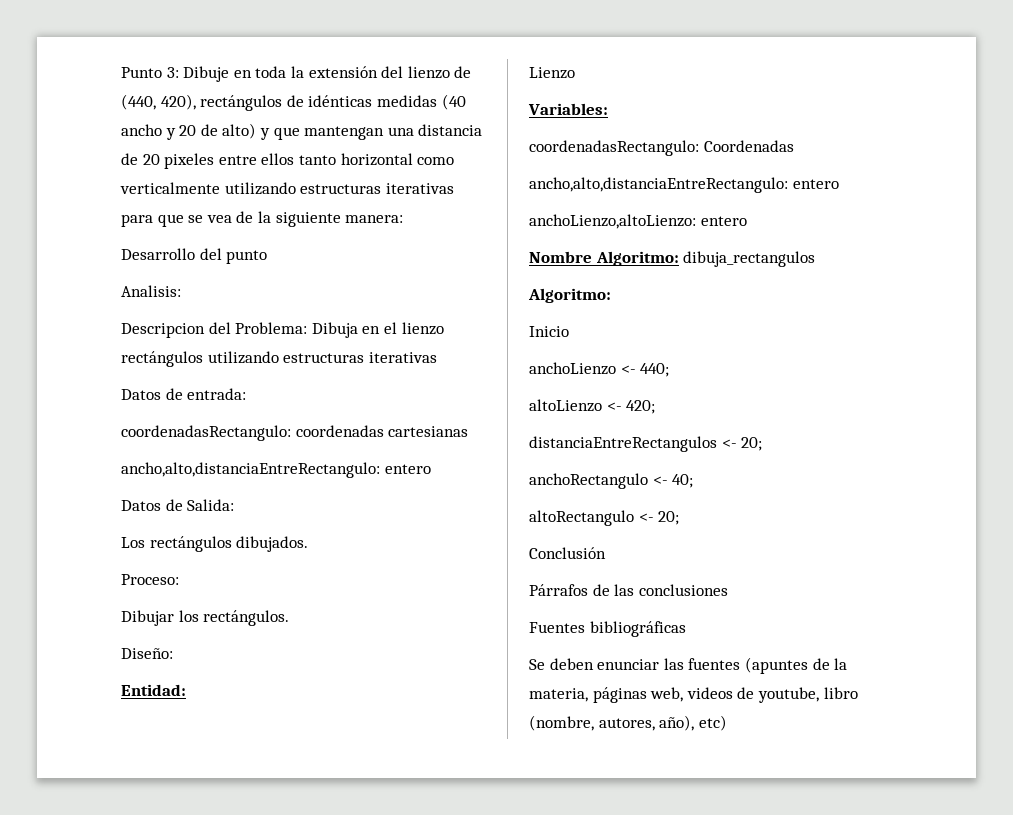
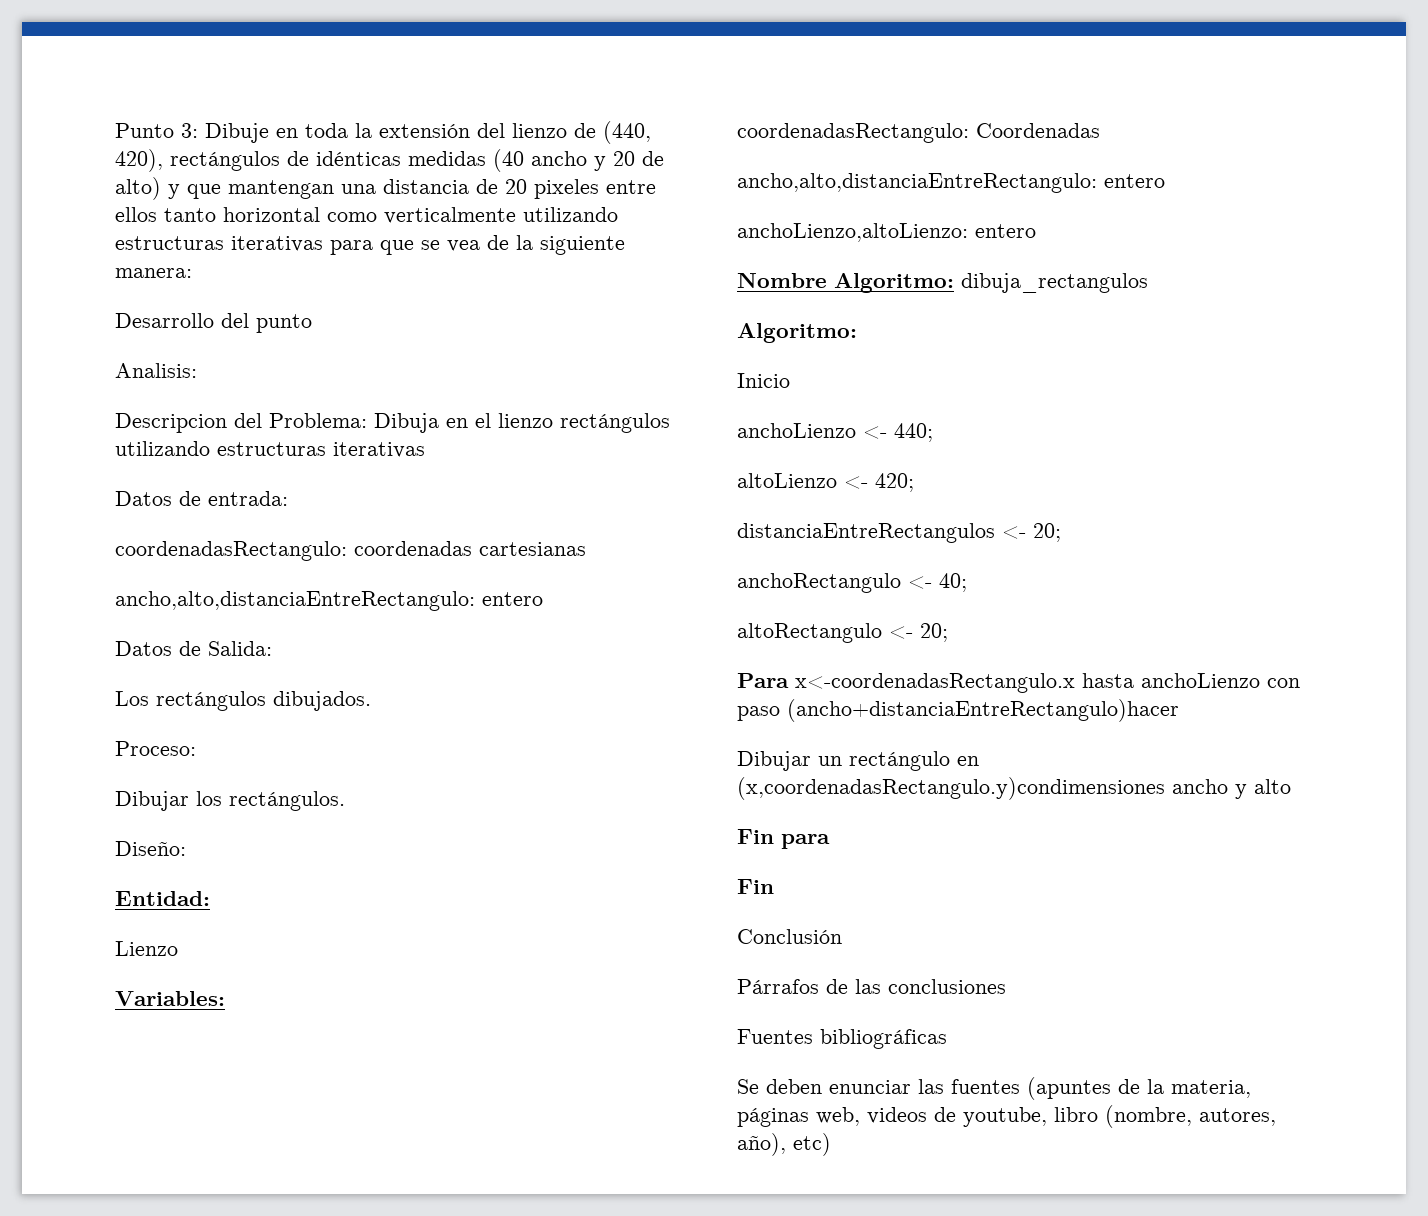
+ Para x<-coordenadasRectangulo.x hasta anchoLienzo con paso (ancho+distanciaEntreRectangulo)hacer
+ Dibujar un rectángulo en (x,coordenadasRectangulo.y)condimensiones ancho y alto
+ Fin para
+ Fin

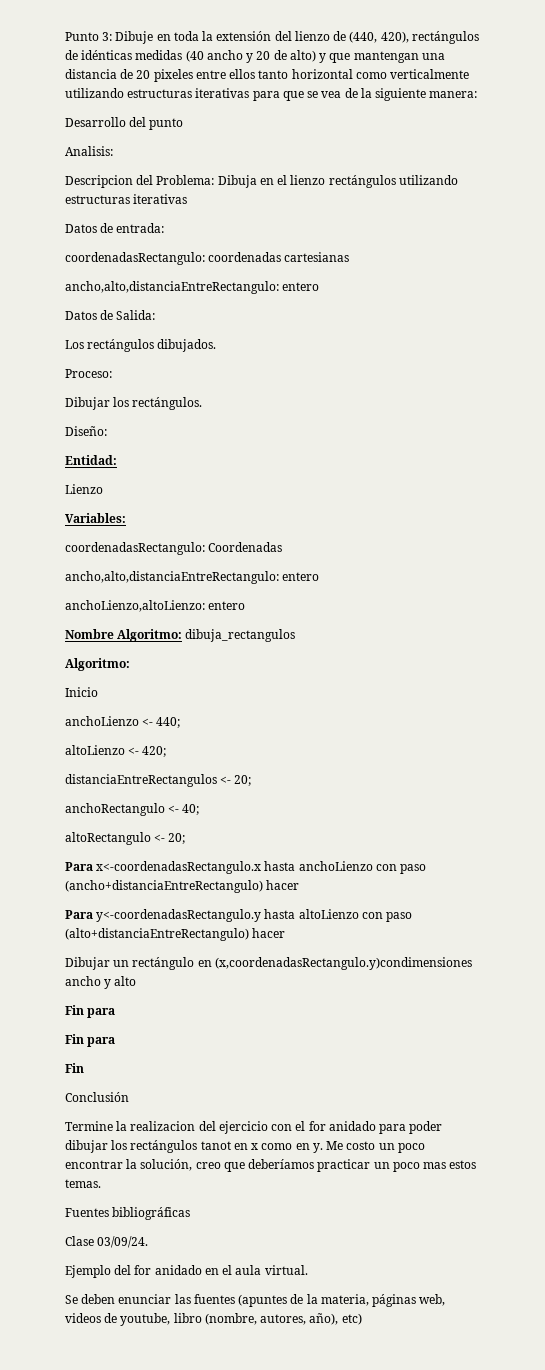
- Para x<-coordenadasRectangulo.x hasta anchoLienzo con paso (ancho+distanciaEntreRectangulo)hacer
+ Para x<-coordenadasRectangulo.x hasta anchoLienzo con paso (ancho+distanciaEntreRectangulo) hacer
+ Para y<-coordenadasRectangulo.y hasta altoLienzo con paso (alto+distanciaEntreRectangulo) hacer
  Dibujar un rectángulo en (x,coordenadasRectangulo.y)condimensiones ancho y alto
+ Fin para
- Párrafos de las conclusiones
+ Termine la realizacion del ejercicio con el for anidado para poder dibujar los rectángulos tanot en x como en y. Me costo un poco encontrar la solución, creo que deberíamos practicar un poco mas estos temas.
  Fuentes bibliográficas
+ Clase 03/09/24.
+ Ejemplo del for anidado en el aula virtual.

